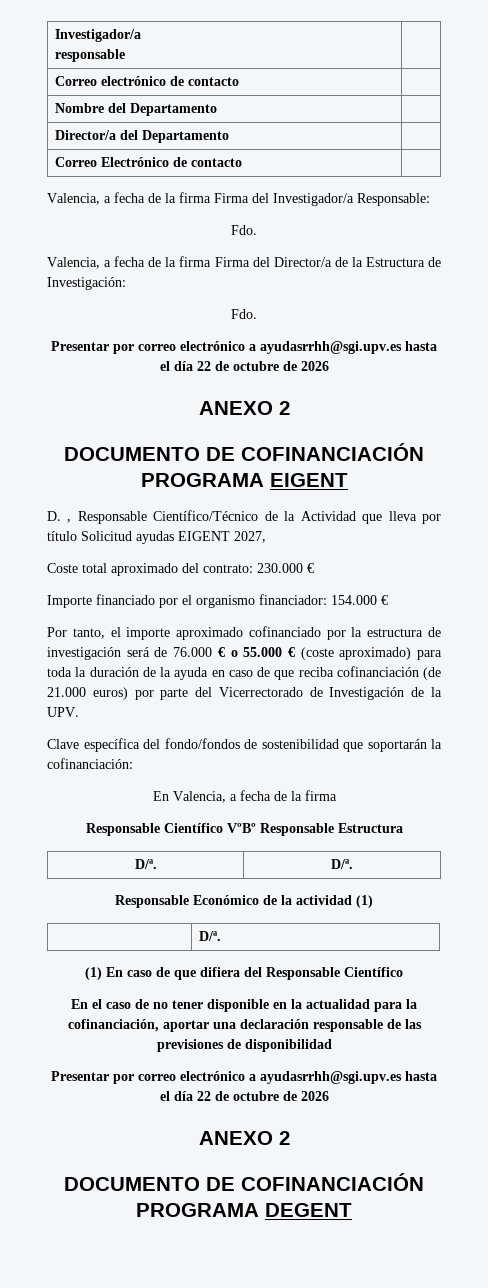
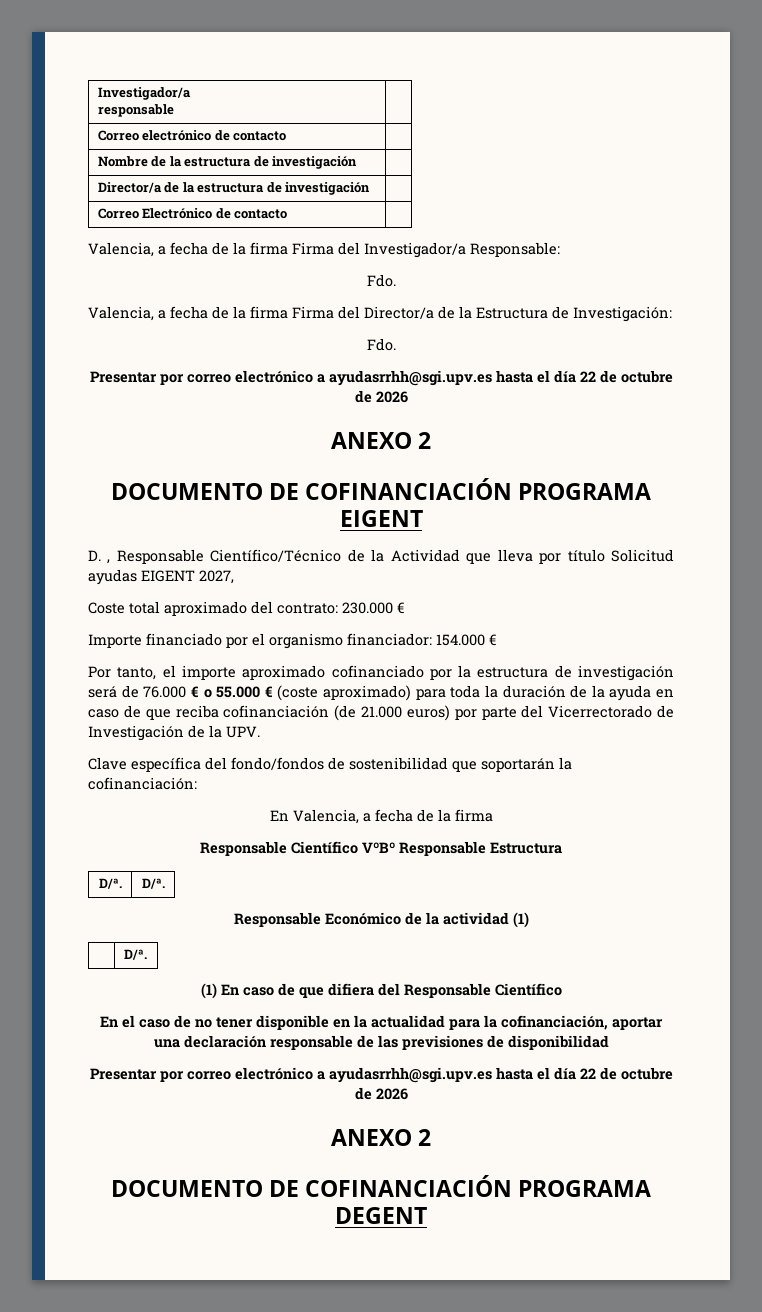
- Nombre del Departamento |
- Director/a del Departamento |
+ Nombre de la estructura de investigación |
+ Director/a de la estructura de investigación |

